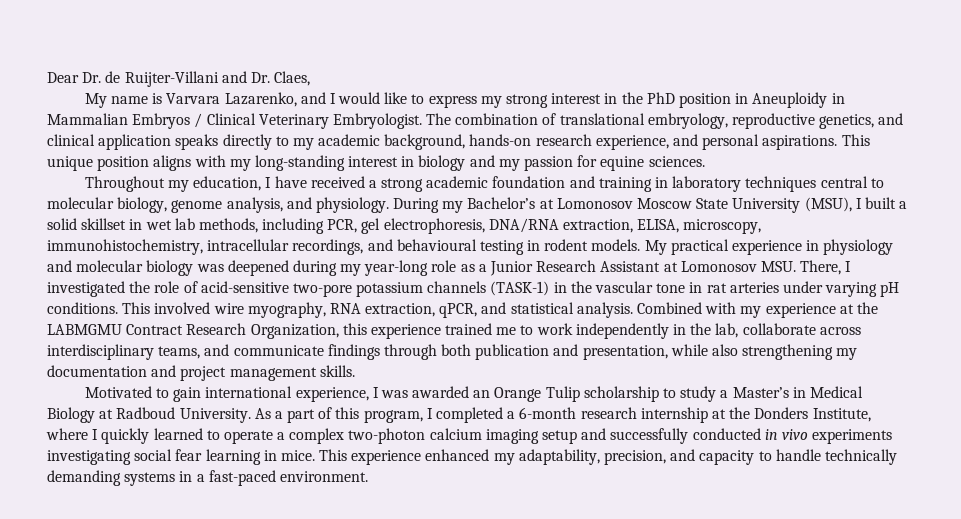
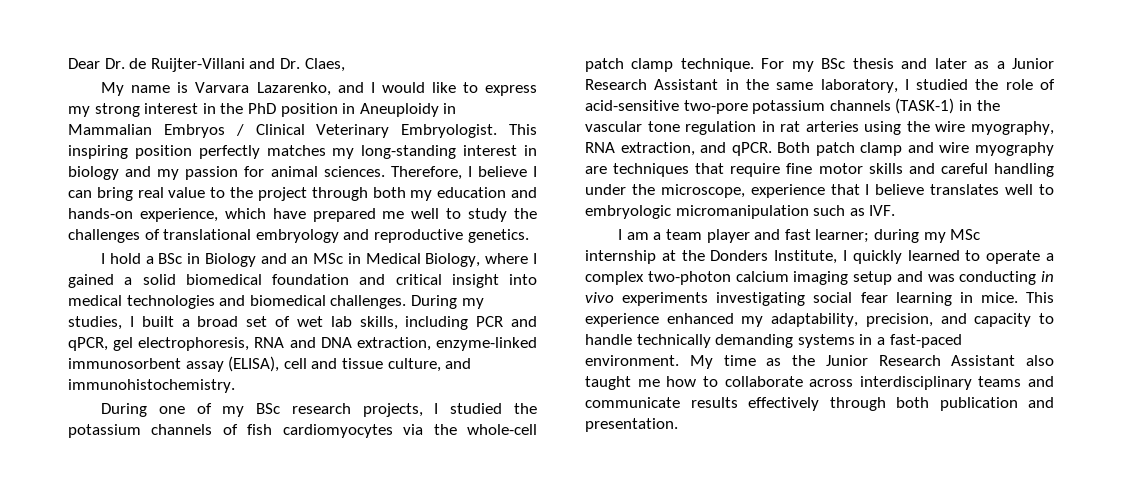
- The combination of translational embryology, reproductive genetics, and clinical application speaks directly to my academic background, hands-on research experience, and personal aspirations. This unique position aligns with my long-standing interest in biology and my passion for equine sciences.
- Throughout my education, I have received a strong academic foundation and training in laboratory techniques central to molecular biology, genome analysis, and physiology. During my Bachelor’s at Lomonosov Moscow State University (MSU), I built a solid skillset in wet lab methods, including PCR, gel electrophoresis, DNA/RNA extraction, ELISA, microscopy, immunohistochemistry, intracellular recordings, and behavioural testing in rodent models. My practical experience in physiology and molecular biology was deepened during my year-long role as a Junior Research Assistant at Lomonosov MSU. There, I investigated the role of acid-sensitive two-pore potassium channels (TASK-1) in the vascular tone in rat arteries under varying pH conditions. This involved wire myography, RNA extraction, qPCR, and statistical analysis. Combined with my experience at the LABMGMU Contract Research Organization, this experience trained me to work independently in the lab, collaborate across interdisciplinary teams, and communicate findings through both publication and presentation, while also strengthening my documentation and project management skills.
- Motivated to gain international experience, I was awarded an Orange Tulip scholarship to study a Master’s in Medical Biology at Radboud University. As a part of this program, I completed a 6-month research internship at the Donders Institute, where I quickly learned to operate a complex two-photon calcium imaging setup and successfully conducted in vivo experiments investigating social fear learning in mice.
+ This inspiring position perfectly matches my long-standing interest in biology and my passion for animal sciences. Therefore, I believe I can bring real value to the project through both my education and hands-on experience, which have prepared me well to study the challenges of translational embryology and reproductive genetics.
+ I hold a BSc in Biology and an MSc in Medical Biology, where I gained a solid biomedical foundation and critical insight into medical technologies and biomedical challenges. During my studies, I built a broad set of wet lab skills, including PCR and qPCR, gel electrophoresis, RNA and DNA extraction, enzyme-linked immunosorbent assay (ELISA), cell and tissue culture, and immunohistochemistry.
+ During one of my BSc research projects, I studied the potassium channels of fish cardiomyocytes via the whole-cell patch clamp technique. For my BSc thesis and later as a Junior Research Assistant in the same laboratory, I studied the role of acid-sensitive two-pore potassium channels (TASK-1) in the vascular tone regulation in rat arteries using the wire myography, RNA extraction, and qPCR. Both patch clamp and wire myography are techniques that require fine motor skills and careful handling under the microscope, experience that I believe translates well to embryologic micromanipulation such as IVF.
+ I am a team player and fast learner; during my MSc internship at the Donders Institute, I quickly learned to operate a complex two-photon calcium imaging setup and was conducting in vivo experiments investigating social fear learning in mice.
+ My time as the Junior Research Assistant also taught me how to collaborate across interdisciplinary teams and communicate results effectively through both publication and presentation.

